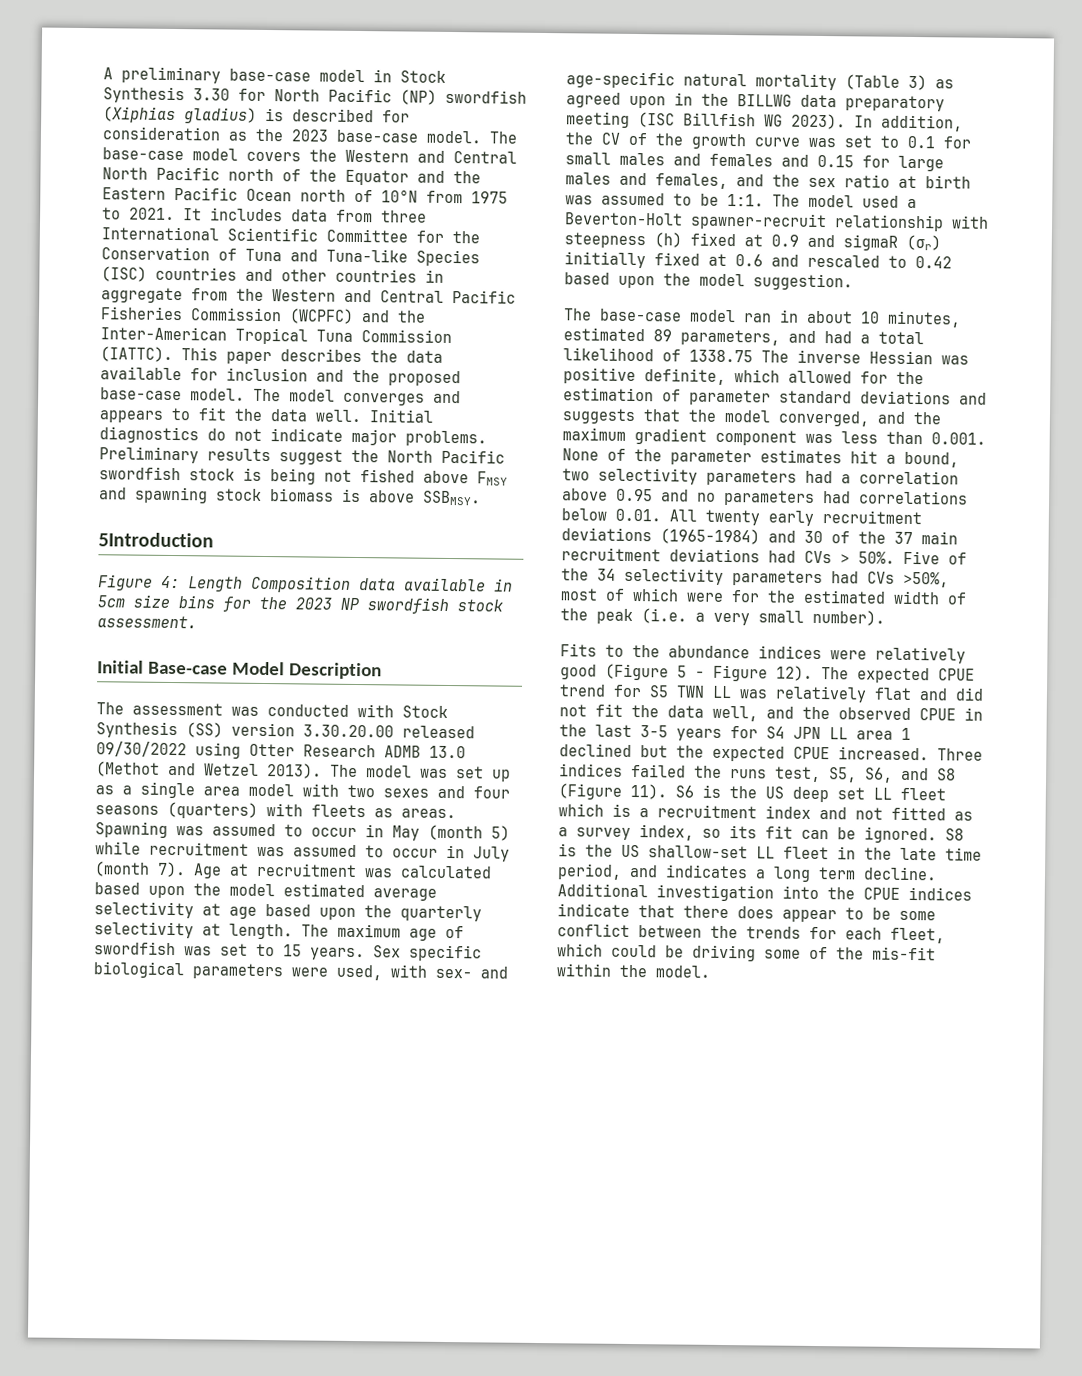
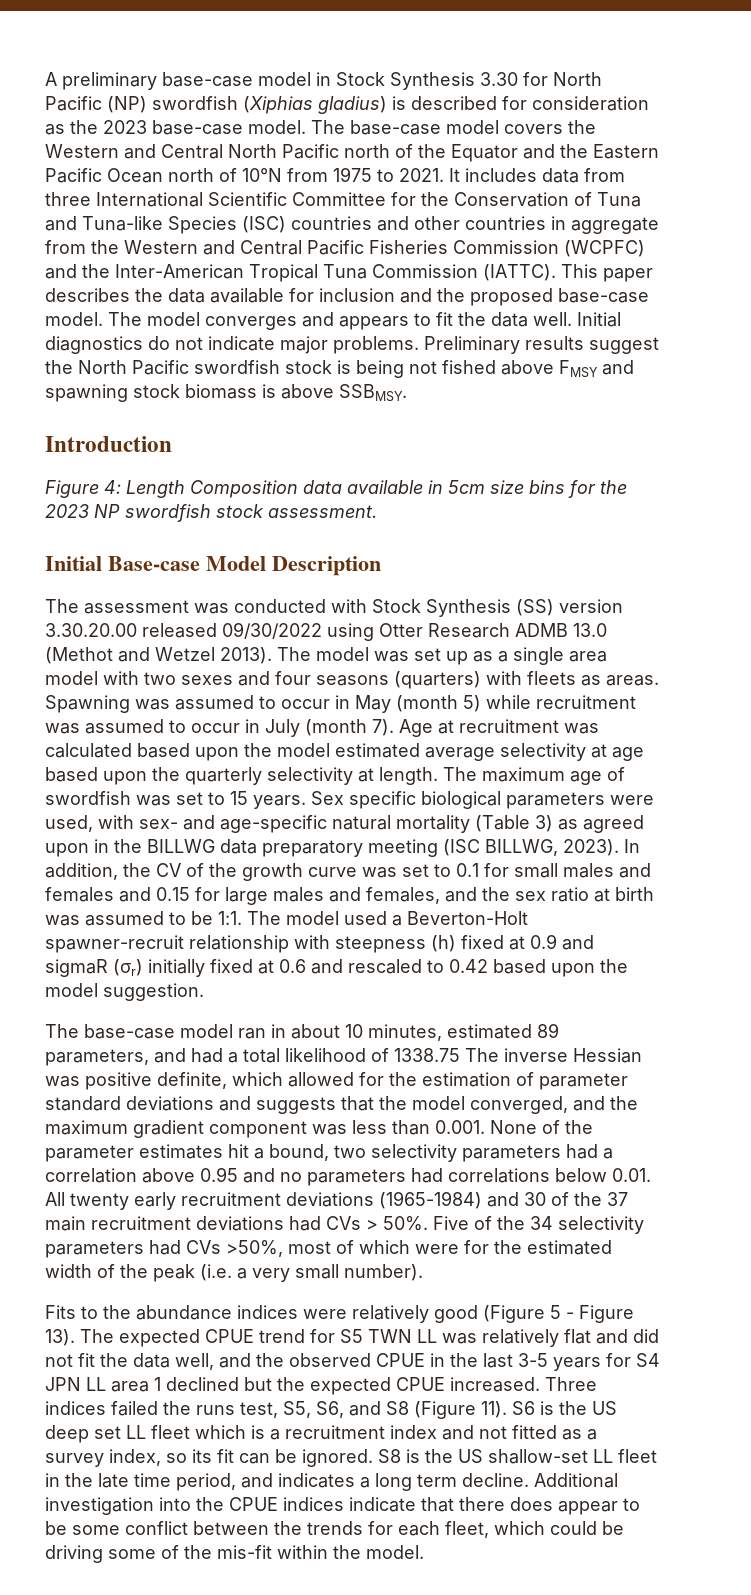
- 5Introduction
+ Introduction
- Sex specific biological parameters were used, with sex- and age-specific natural mortality (Table 3) as agreed upon in the BILLWG data preparatory meeting (ISC Billfish WG 2023).
+ Sex specific biological parameters were used, with sex- and age-specific natural mortality (Table 3) as agreed upon in the BILLWG data preparatory meeting (ISC BILLWG, 2023).
- Fits to the abundance indices were relatively good (Figure 5 - Figure 12).
+ Fits to the abundance indices were relatively good (Figure 5 - Figure 13).

